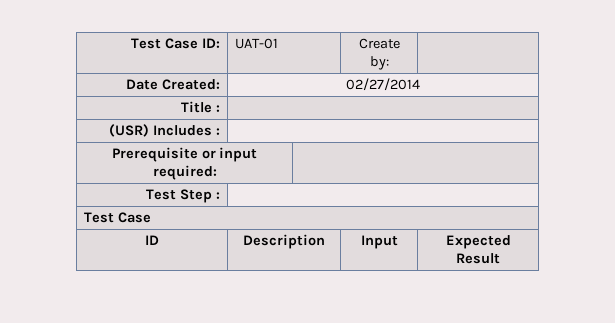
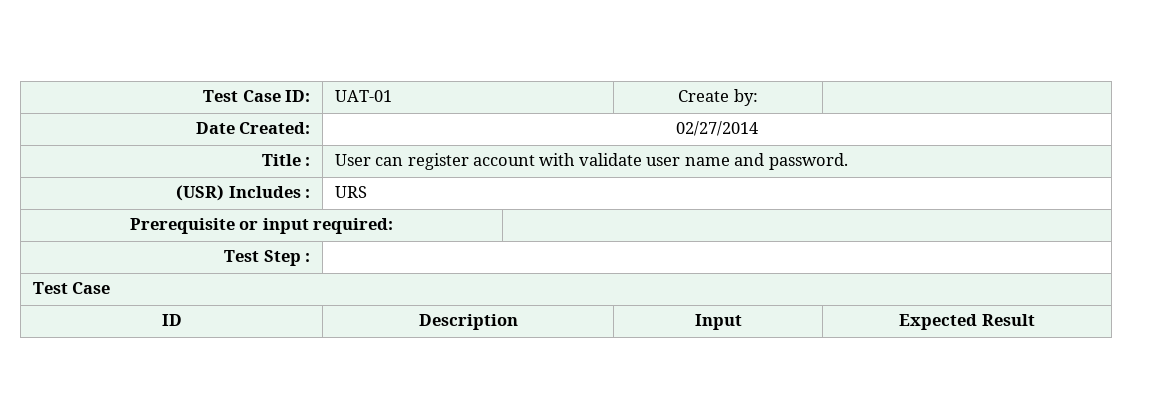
- Title : |
+ Title : | User can register account with validate user name and password.
- (USR) Includes : |
+ (USR) Includes : | URS

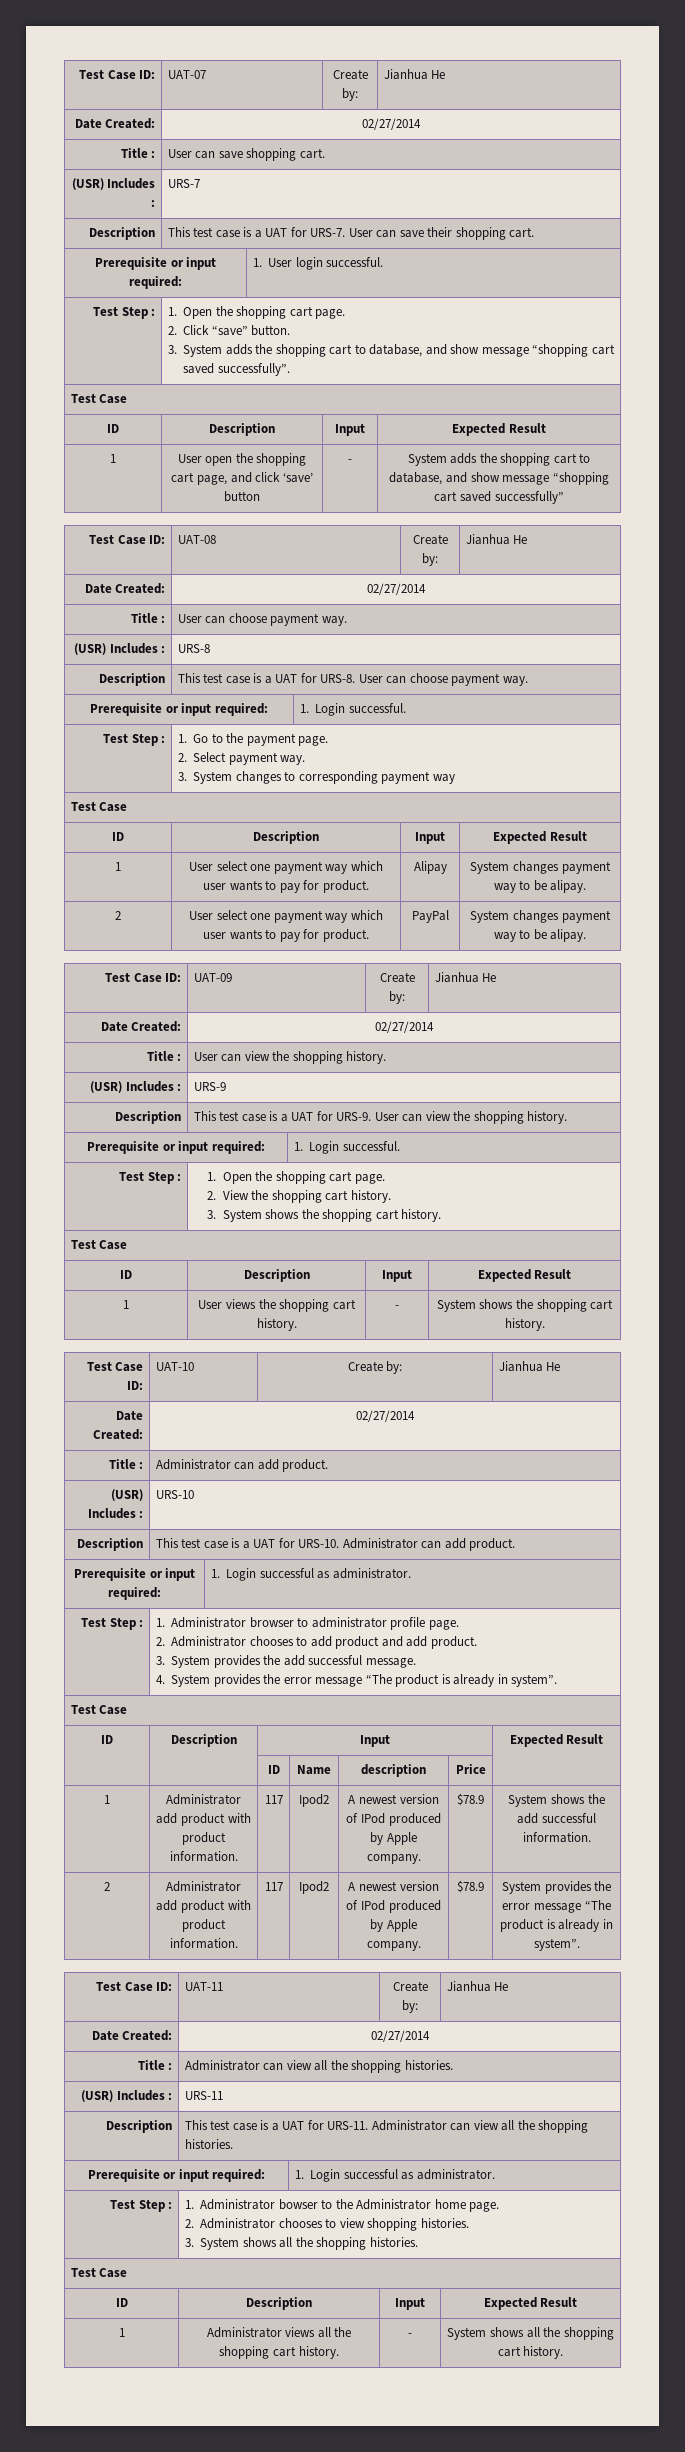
- Test Case ID: | UAT-01 | Create by: |
+ Test Case ID: | UAT-07 | Create by: | Jianhua He
  Date Created: | 02/27/2014
- Title : | User can register account with validate user name and password.
- (USR) Includes : | URS
- Prerequisite or input required: |
- Test Step : |
+ Title : | User can save shopping cart.
+ (USR) Includes : | URS-7
+ Description | This test case is a UAT for URS-7. User can save their shopping cart.
+ Prerequisite or input required: | 1. User login successful.
+ Test Step : | 1. Open the shopping cart page.
+ 2. Click “save” button.
+ 3. System adds the shopping cart to database, and show message “shopping cart saved successfully”.
  Test Case
  ID | Description | Input | Expected Result
+ 1 | User open the shopping cart page, and click ‘save’ button | - | System adds the shopping cart to database, and show message “shopping cart saved successfully”
+ Test Case ID: | UAT-08 | Create by: | Jianhua He
+ Date Created: | 02/27/2014
+ Title : | User can choose payment way.
+ (USR) Includes : | URS-8
+ Description | This test case is a UAT for URS-8. User can choose payment way.
+ Prerequisite or input required: | 1. Login successful.
+ Test Step : | 1. Go to the payment page.
+ 2. Select payment way.
+ 3. System changes to corresponding payment way
+ Test Case
+ ID | Description | Input | Expected Result
+ 1 | User select one payment way which user wants to pay for product. | Alipay | System changes payment way to be alipay.
+ 2 | User select one payment way which user wants to pay for product. | PayPal | System changes payment way to be alipay.
+ Test Case ID: | UAT-09 | Create by: | Jianhua He
+ Date Created: | 02/27/2014
+ Title : | User can view the shopping history.
+ (USR) Includes : | URS-9
+ Description | This test case is a UAT for URS-9. User can view the shopping history.
+ Prerequisite or input required: | 1. Login successful.
+ Test Step : | 1. Open the shopping cart page.
+ 2. View the shopping cart history.
+ 3. System shows the shopping cart history.
+ Test Case
+ ID | Description | Input | Expected Result
+ 1 | User views the shopping cart history. | - | System shows the shopping cart history.
+ Test Case ID: | UAT-10 | Create by: | Jianhua He
+ Date Created: | 02/27/2014
+ Title : | Administrator can add product.
+ (USR) Includes : | URS-10
+ Description | This test case is a UAT for URS-10. Administrator can add product.
+ Prerequisite or input required: | 1. Login successful as administrator.
+ Test Step : | 1. Administrator browser to administrator profile page.
+ 2. Administrator chooses to add product and add product.
+ 3. System provides the add successful message.
+ 4. System provides the error message “The product is already in system”.
+ Test Case
+ ID | Description | Input | Expected Result
+ | | ID | Name | description | Price |
+ 1 | Administrator add product with product information. | 117 | Ipod2 | A newest version of IPod produced by Apple company. | $78.9 | System shows the add successful information.
+ 2 | Administrator add product with product information. | 117 | Ipod2 | A newest version of IPod produced by Apple company. | $78.9 | System provides the error message “The product is already in system”.
+ Test Case ID: | UAT-11 | Create by: | Jianhua He
+ Date Created: | 02/27/2014
+ Title : | Administrator can view all the shopping histories.
+ (USR) Includes : | URS-11
+ Description | This test case is a UAT for URS-11. Administrator can view all the shopping histories.
+ Prerequisite or input required: | 1. Login successful as administrator.
+ Test Step : | 1. Administrator bowser to the Administrator home page.
+ 2. Administrator chooses to view shopping histories.
+ 3. System shows all the shopping histories.
+ Test Case
+ ID | Description | Input | Expected Result
+ 1 | Administrator views all the shopping cart history. | - | System shows all the shopping cart history.

